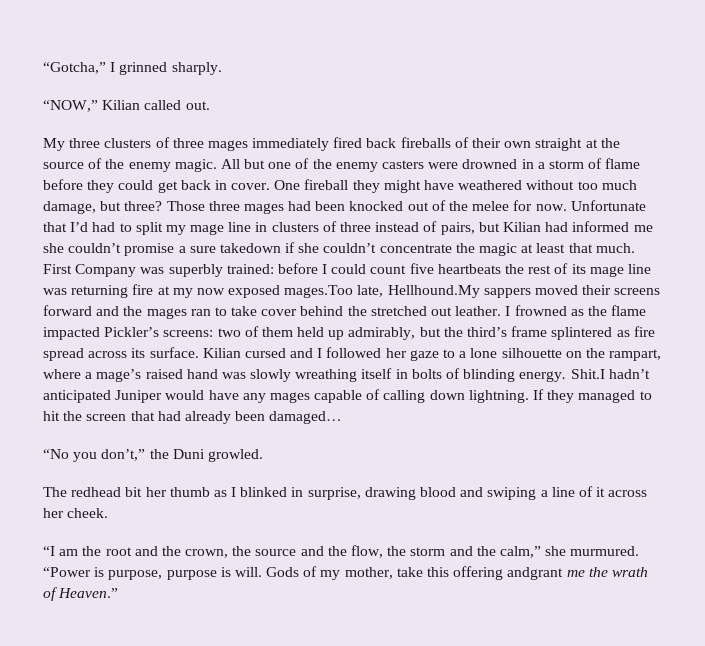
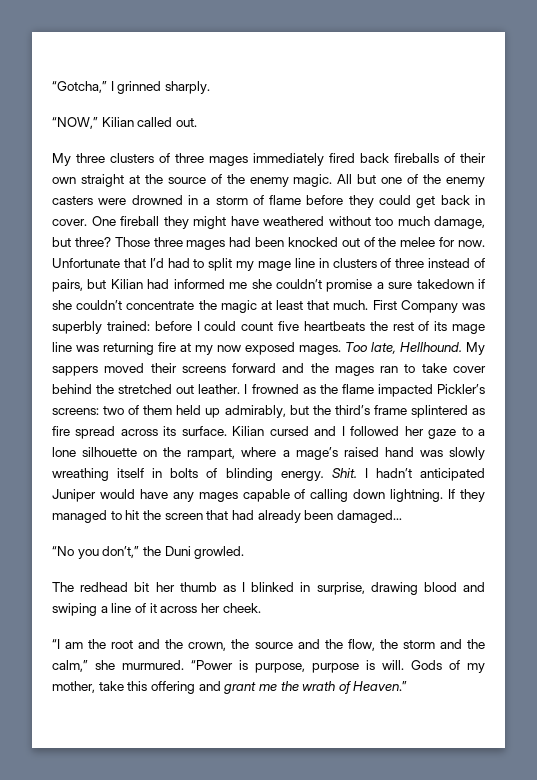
- First Company was superbly trained: before I could count five heartbeats the rest of its mage line was returning fire at my now exposed mages.Too late, Hellhound.My sappers moved their screens forward and the mages ran to take cover behind the stretched out leather.
+ First Company was superbly trained: before I could count five heartbeats the rest of its mage line was returning fire at my now exposed mages. Too late, Hellhound. My sappers moved their screens forward and the mages ran to take cover behind the stretched out leather.
- Shit.I hadn’t anticipated Juniper would have any mages capable of calling down lightning.
+ Shit. I hadn’t anticipated Juniper would have any mages capable of calling down lightning.
- Gods of my mother, take this offering andgrant me the wrath of Heaven.”
+ Gods of my mother, take this offering and grant me the wrath of Heaven.”

